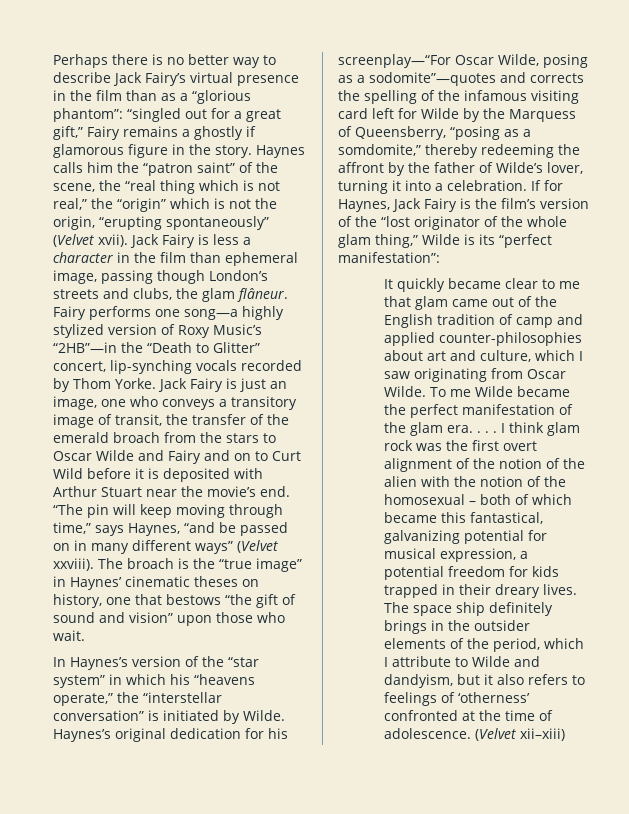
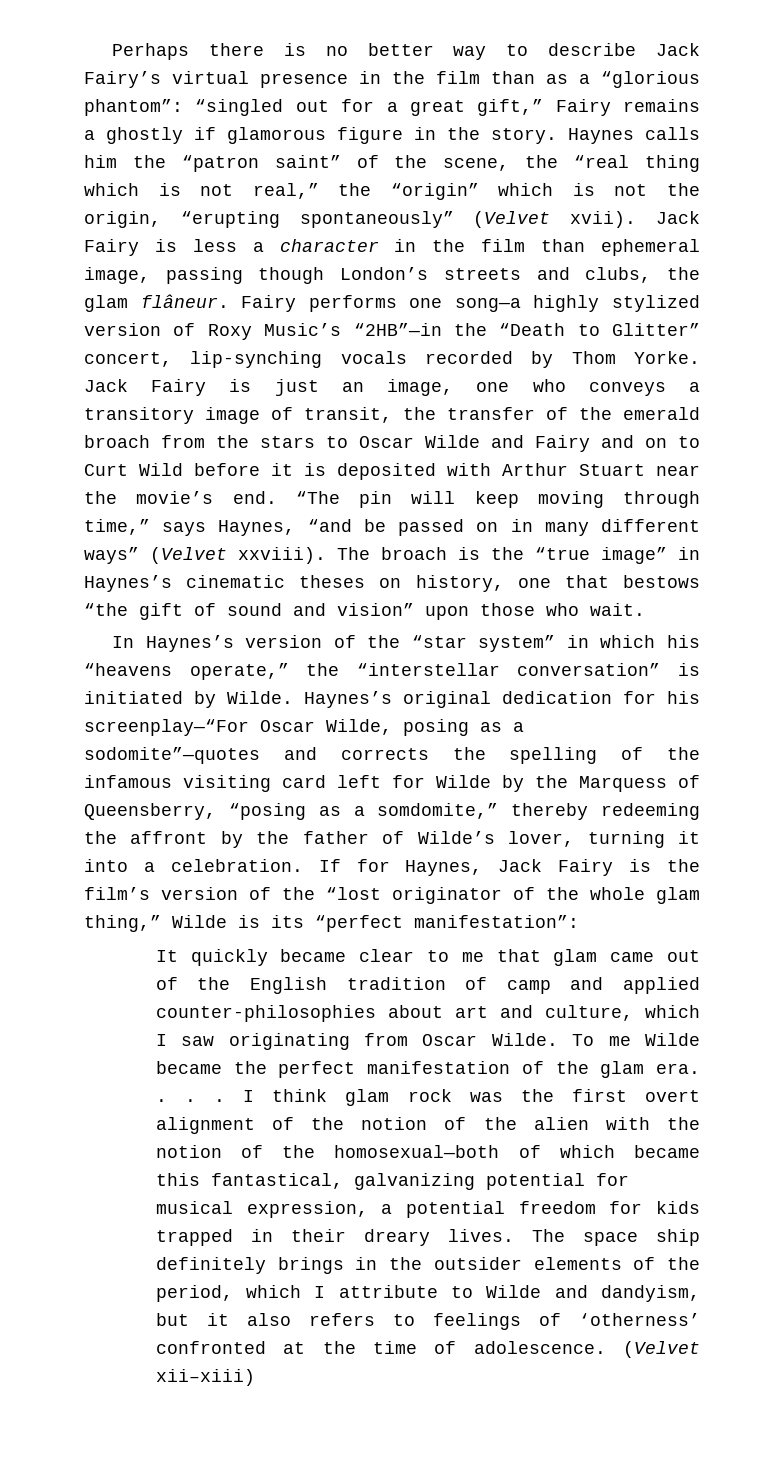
- The broach is the “true image” in Haynes’ cinematic theses on history, one that bestows “the gift of sound and vision” upon those who wait.
+ The broach is the “true image” in Haynes’s cinematic theses on history, one that bestows “the gift of sound and vision” upon those who wait.
- I think glam rock was the first overt alignment of the notion of the alien with the notion of the homosexual – both of which became this fantastical, galvanizing potential for musical expression, a potential freedom for kids trapped in their dreary lives.
+ I think glam rock was the first overt alignment of the notion of the alien with the notion of the homosexual—both of which became this fantastical, galvanizing potential for musical expression, a potential freedom for kids trapped in their dreary lives.

